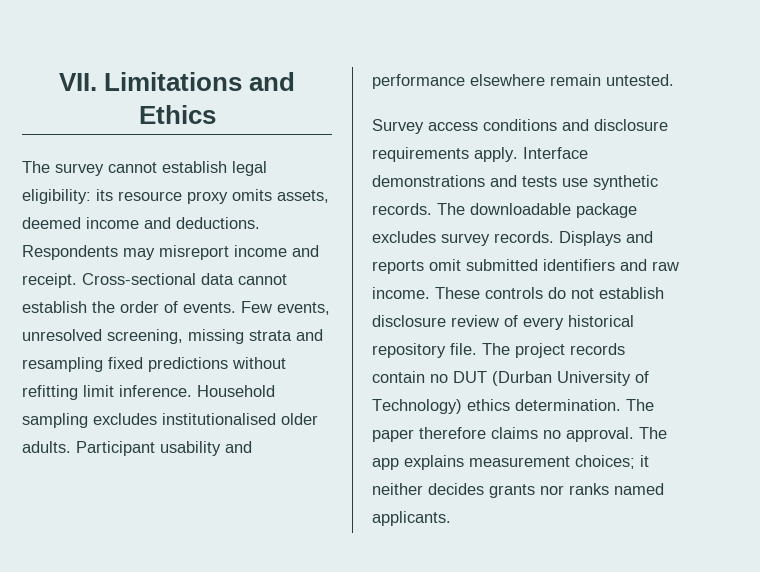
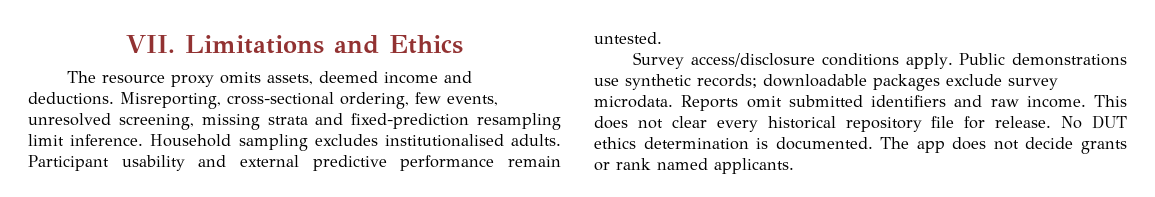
- The survey cannot establish legal eligibility: its resource proxy omits assets, deemed income and deductions.
+ The resource proxy omits assets, deemed income and deductions.
- Respondents may misreport income and receipt. Cross-sectional data cannot establish the order of events. Few events, unresolved screening, missing strata and resampling fixed predictions without refitting limit inference.
+ Misreporting, cross-sectional ordering, few events, unresolved screening, missing strata and fixed-prediction resampling limit inference.
- Household sampling excludes institutionalised older adults.
+ Household sampling excludes institutionalised adults.
- Participant usability and performance elsewhere remain untested.
+ Participant usability and external predictive performance remain untested.
- Survey access conditions and disclosure requirements apply. Interface demonstrations and tests use synthetic records. The downloadable package excludes survey records. Displays and reports omit submitted identifiers and raw income.
+ Survey access/disclosure conditions apply. Public demonstrations use synthetic records; downloadable packages exclude survey microdata. Reports omit submitted identifiers and raw income.
- These controls do not establish disclosure review of every historical repository file. The project records contain no DUT (Durban University of Technology) ethics determination. The paper therefore claims no approval. The app explains measurement choices; it neither decides grants nor ranks named applicants.
+ This does not clear every historical repository file for release. No DUT ethics determination is documented. The app does not decide grants or rank named applicants.

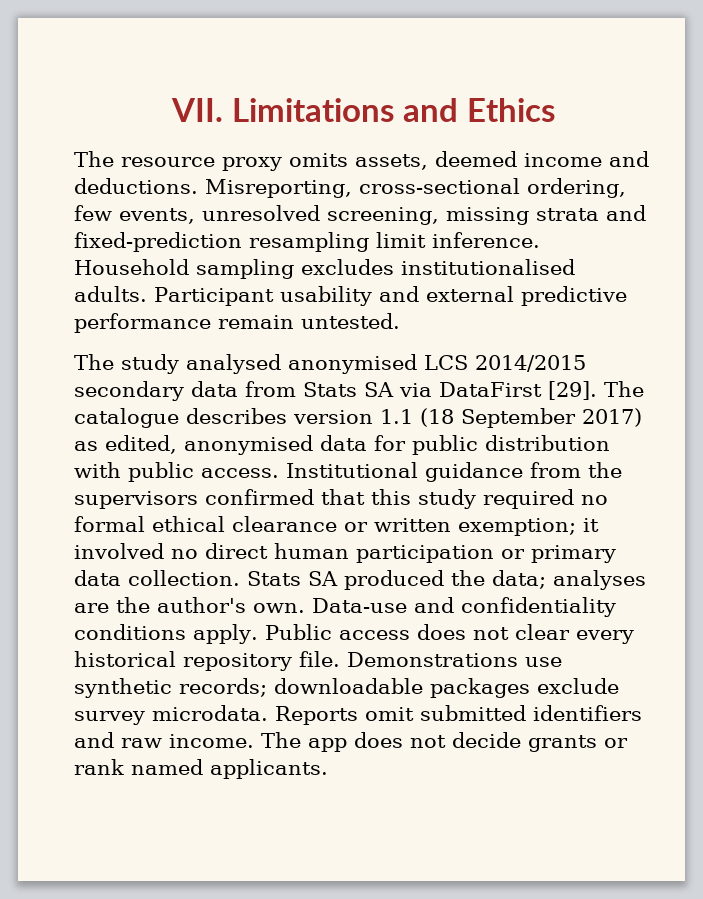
- Survey access/disclosure conditions apply. Public demonstrations use synthetic records; downloadable packages exclude survey microdata.
+ The study analysed anonymised LCS 2014/2015 secondary data from Stats SA via DataFirst [29]. The catalogue describes version 1.1 (18 September 2017) as edited, anonymised data for public distribution with public access. Institutional guidance from the supervisors confirmed that this study required no formal ethical clearance or written exemption; it involved no direct human participation or primary data collection. Stats SA produced the data; analyses are the author's own. Data-use and confidentiality conditions apply. Public access does not clear every historical repository file. Demonstrations use synthetic records; downloadable packages exclude survey microdata.
- This does not clear every historical repository file for release. No DUT ethics determination is documented.

